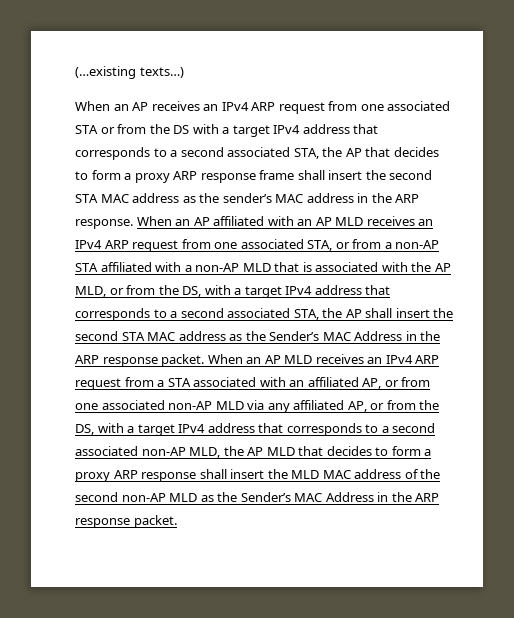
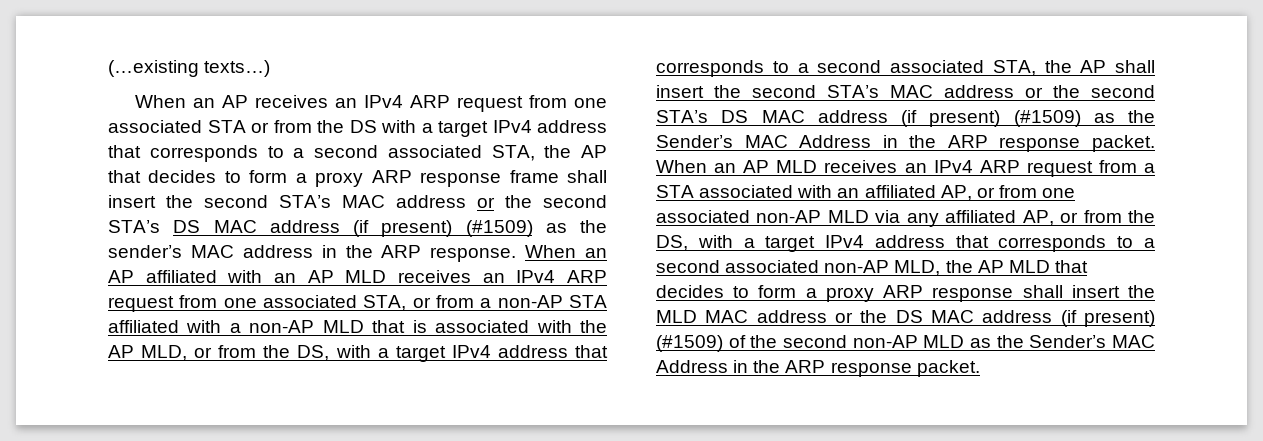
- When an AP receives an IPv4 ARP request from one associated STA or from the DS with a target IPv4 address that corresponds to a second associated STA, the AP that decides to form a proxy ARP response frame shall insert the second STA MAC address as the sender’s MAC address in the ARP response.
+ When an AP receives an IPv4 ARP request from one associated STA or from the DS with a target IPv4 address that corresponds to a second associated STA, the AP that decides to form a proxy ARP response frame shall insert the second STA’s MAC address or the second STA’s DS MAC address (if present) (#1509) as the sender’s MAC address in the ARP response.
- When an AP affiliated with an AP MLD receives an IPv4 ARP request from one associated STA, or from a non-AP STA affiliated with a non-AP MLD that is associated with the AP MLD, or from the DS, with a target IPv4 address that corresponds to a second associated STA, the AP shall insert the second STA MAC address as the Sender’s MAC Address in the ARP response packet.
+ When an AP affiliated with an AP MLD receives an IPv4 ARP request from one associated STA, or from a non-AP STA affiliated with a non-AP MLD that is associated with the AP MLD, or from the DS, with a target IPv4 address that corresponds to a second associated STA, the AP shall insert the second STA’s MAC address or the second STA’s DS MAC address (if present) (#1509) as the Sender’s MAC Address in the ARP response packet.
- When an AP MLD receives an IPv4 ARP request from a STA associated with an affiliated AP, or from one associated non-AP MLD via any affiliated AP, or from the DS, with a target IPv4 address that corresponds to a second associated non-AP MLD, the AP MLD that decides to form a proxy ARP response shall insert the MLD MAC address of the second non-AP MLD as the Sender’s MAC Address in the ARP response packet.
+ When an AP MLD receives an IPv4 ARP request from a STA associated with an affiliated AP, or from one associated non-AP MLD via any affiliated AP, or from the DS, with a target IPv4 address that corresponds to a second associated non-AP MLD, the AP MLD that decides to form a proxy ARP response shall insert the MLD MAC address or the DS MAC address (if present) (#1509) of the second non-AP MLD as the Sender’s MAC Address in the ARP response packet.

